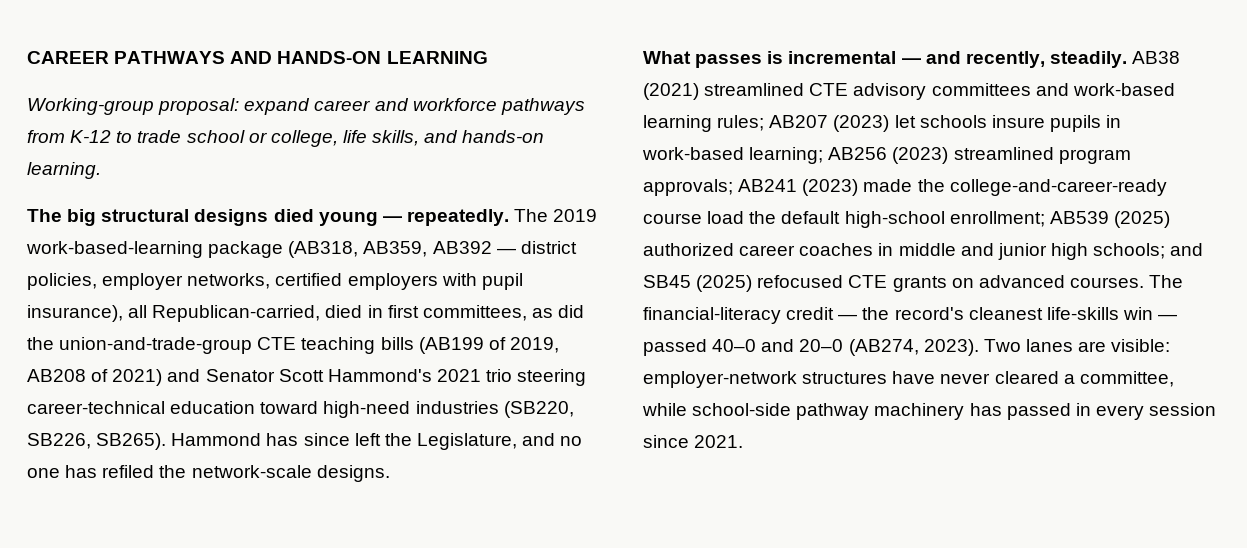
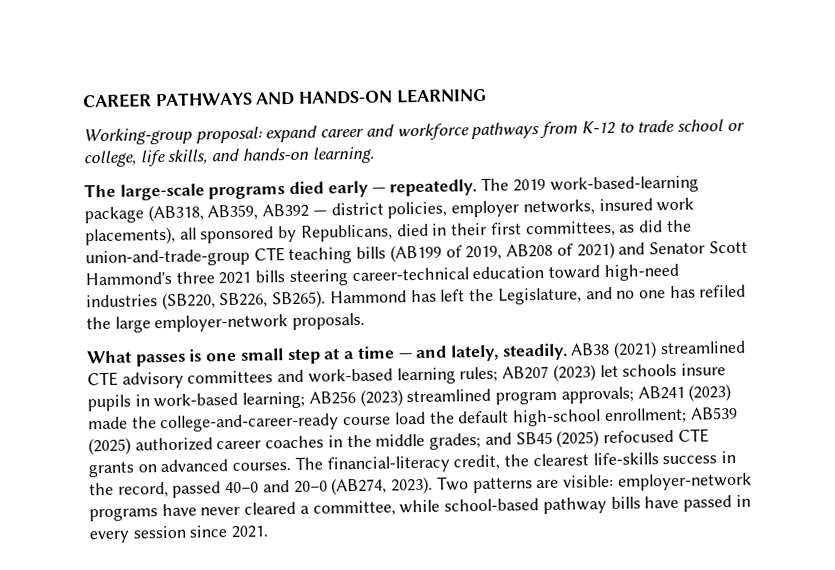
- The big structural designs died young — repeatedly.
+ The large-scale programs died early — repeatedly.
- The 2019 work-based-learning package (AB318, AB359, AB392 — district policies, employer networks, certified employers with pupil insurance), all Republican-carried, died in first committees, as did the union-and-trade-group CTE teaching bills (AB199 of 2019, AB208 of 2021) and Senator Scott Hammond's 2021 trio steering career-technical education toward high-need industries (SB220, SB226, SB265).
+ The 2019 work-based-learning package (AB318, AB359, AB392 — district policies, employer networks, insured work placements), all sponsored by Republicans, died in their first committees, as did the union-and-trade-group CTE teaching bills (AB199 of 2019, AB208 of 2021) and Senator Scott Hammond's three 2021 bills steering career-technical education toward high-need industries (SB220, SB226, SB265).
- Hammond has since left the Legislature, and no one has refiled the network-scale designs.
+ Hammond has left the Legislature, and no one has refiled the large employer-network proposals.
- What passes is incremental — and recently, steadily.
+ What passes is one small step at a time — and lately, steadily.
- AB38 (2021) streamlined CTE advisory committees and work-based learning rules; AB207 (2023) let schools insure pupils in work-based learning; AB256 (2023) streamlined program approvals; AB241 (2023) made the college-and-career-ready course load the default high-school enrollment; AB539 (2025) authorized career coaches in middle and junior high schools; and SB45 (2025) refocused CTE grants on advanced courses.
+ AB38 (2021) streamlined CTE advisory committees and work-based learning rules; AB207 (2023) let schools insure pupils in work-based learning; AB256 (2023) streamlined program approvals; AB241 (2023) made the college-and-career-ready course load the default high-school enrollment; AB539 (2025) authorized career coaches in the middle grades; and SB45 (2025) refocused CTE grants on advanced courses.
- The financial-literacy credit — the record's cleanest life-skills win — passed 40–0 and 20–0 (AB274, 2023).
+ The financial-literacy credit, the clearest life-skills success in the record, passed 40–0 and 20–0 (AB274, 2023).
- Two lanes are visible: employer-network structures have never cleared a committee, while school-side pathway machinery has passed in every session since 2021.
+ Two patterns are visible: employer-network programs have never cleared a committee, while school-based pathway bills have passed in every session since 2021.

